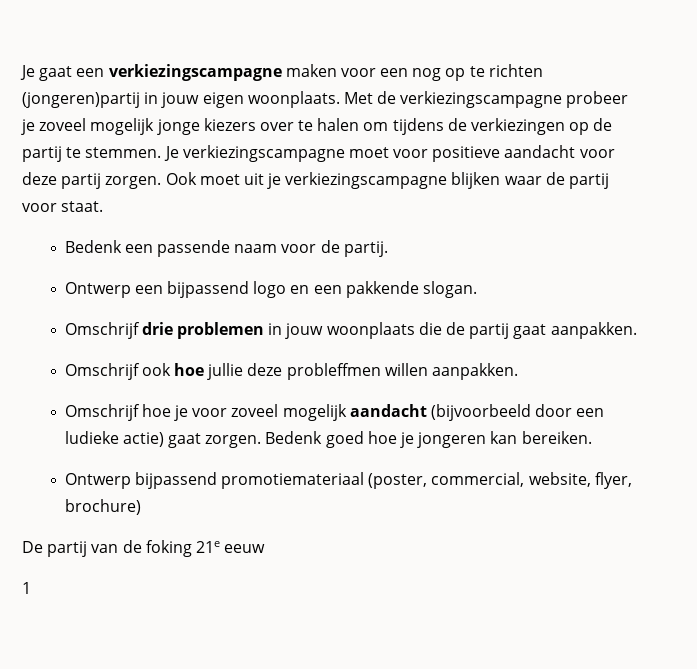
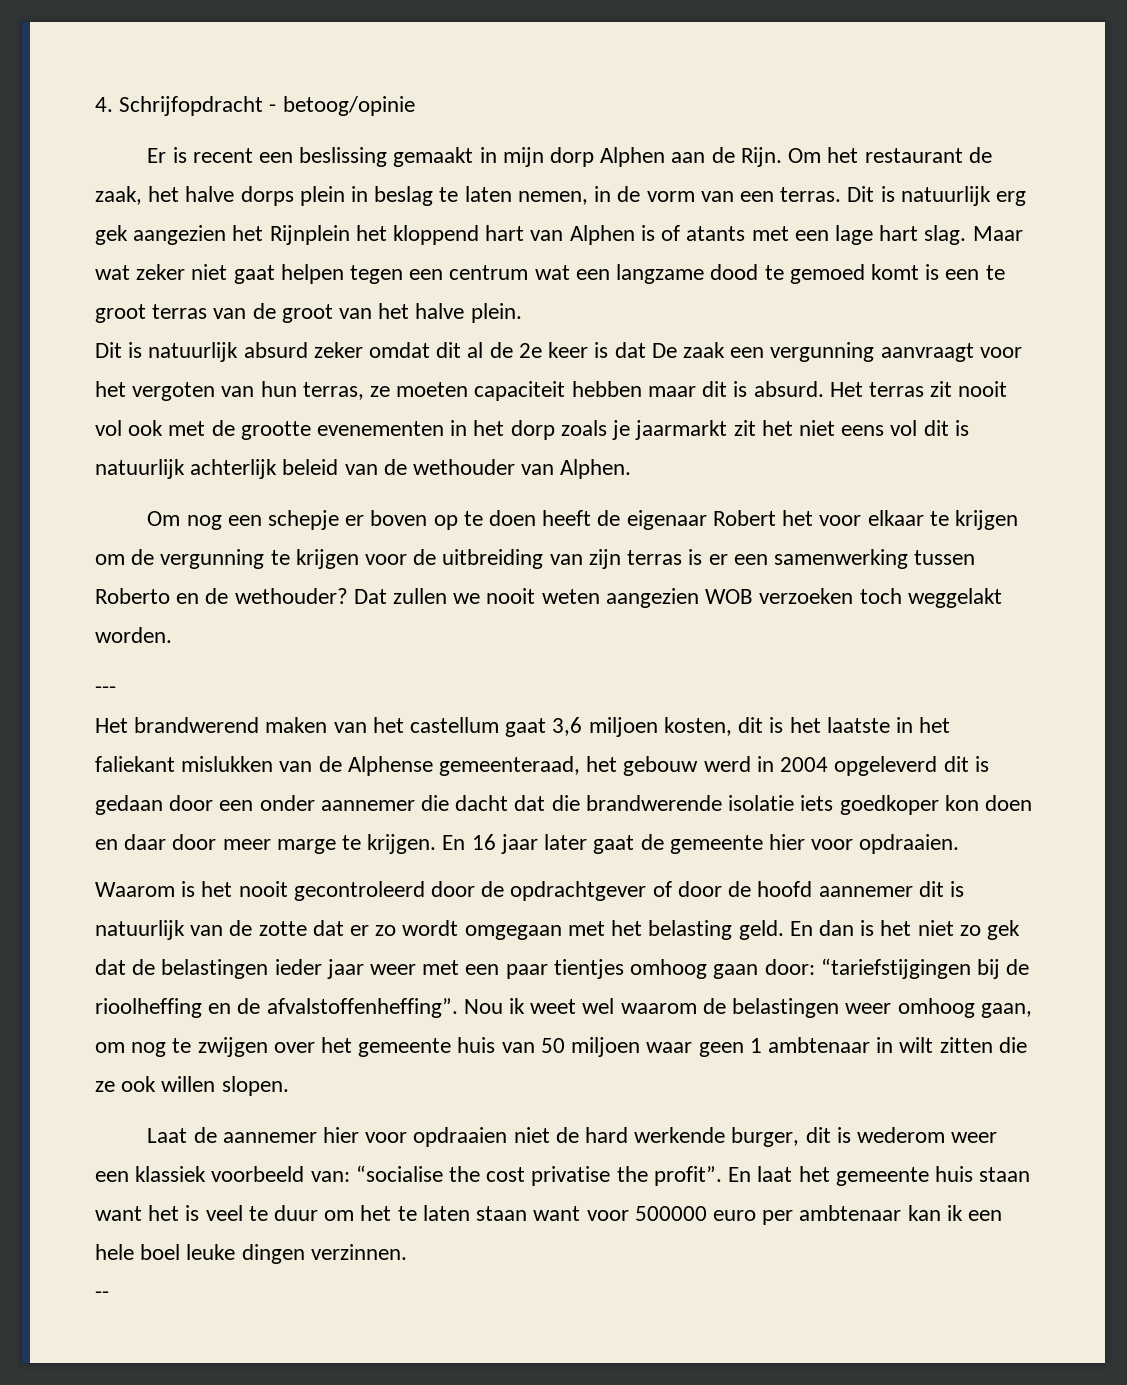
- Je gaat een verkiezingscampagne maken voor een nog op te richten (jongeren)partij in jouw eigen woonplaats. Met de verkiezingscampagne probeer je zoveel mogelijk jonge kiezers over te halen om tijdens de verkiezingen op de partij te stemmen. Je verkiezingscampagne moet voor positieve aandacht voor deze partij zorgen. Ook moet uit je verkiezingscampagne blijken waar de partij voor staat.
- Bedenk een passende naam voor de partij.
- Ontwerp een bijpassend logo en een pakkende slogan.
- Omschrijf drie problemen in jouw woonplaats die de partij gaat aanpakken.
- Omschrijf ook hoe jullie deze probleffmen willen aanpakken.
- Omschrijf hoe je voor zoveel mogelijk aandacht (bijvoorbeeld door een ludieke actie) gaat zorgen. Bedenk goed hoe je jongeren kan bereiken.
- Ontwerp bijpassend promotiemateriaal (poster, commercial, website, flyer, brochure)
- De partij van de foking 21e eeuw
- 1
+ 4. Schrijfopdracht - betoog/opinie
+ Er is recent een beslissing gemaakt in mijn dorp Alphen aan de Rijn. Om het restaurant de zaak, het halve dorps plein in beslag te laten nemen, in de vorm van een terras. Dit is natuurlijk erg gek aangezien het Rijnplein het kloppend hart van Alphen is of atants met een lage hart slag. Maar wat zeker niet gaat helpen tegen een centrum wat een langzame dood te gemoed komt is een te groot terras van de groot van het halve plein.
+ Dit is natuurlijk absurd zeker omdat dit al de 2e keer is dat De zaak een vergunning aanvraagt voor het vergoten van hun terras, ze moeten capaciteit hebben maar dit is absurd. Het terras zit nooit vol ook met de grootte evenementen in het dorp zoals je jaarmarkt zit het niet eens vol dit is natuurlijk achterlijk beleid van de wethouder van Alphen.
+ Om nog een schepje er boven op te doen heeft de eigenaar Robert het voor elkaar te krijgen om de vergunning te krijgen voor de uitbreiding van zijn terras is er een samenwerking tussen Roberto en de wethouder? Dat zullen we nooit weten aangezien WOB verzoeken toch weggelakt worden.
+ ---
+ Het brandwerend maken van het castellum gaat 3,6 miljoen kosten, dit is het laatste in het faliekant mislukken van de Alphense gemeenteraad, het gebouw werd in 2004 opgeleverd dit is gedaan door een onder aannemer die dacht dat die brandwerende isolatie iets goedkoper kon doen en daar door meer marge te krijgen. En 16 jaar later gaat de gemeente hier voor opdraaien.
+ Waarom is het nooit gecontroleerd door de opdrachtgever of door de hoofd aannemer dit is natuurlijk van de zotte dat er zo wordt omgegaan met het belasting geld. En dan is het niet zo gek dat de belastingen ieder jaar weer met een paar tientjes omhoog gaan door: “tariefstijgingen bij de rioolheffing en de afvalstoffenheffing”. Nou ik weet wel waarom de belastingen weer omhoog gaan, om nog te zwijgen over het gemeente huis van 50 miljoen waar geen 1 ambtenaar in wilt zitten die ze ook willen slopen.
+ Laat de aannemer hier voor opdraaien niet de hard werkende burger, dit is wederom weer een klassiek voorbeeld van: “socialise the cost privatise the profit”. En laat het gemeente huis staan want het is veel te duur om het te laten staan want voor 500000 euro per ambtenaar kan ik een hele boel leuke dingen verzinnen.
+ --

